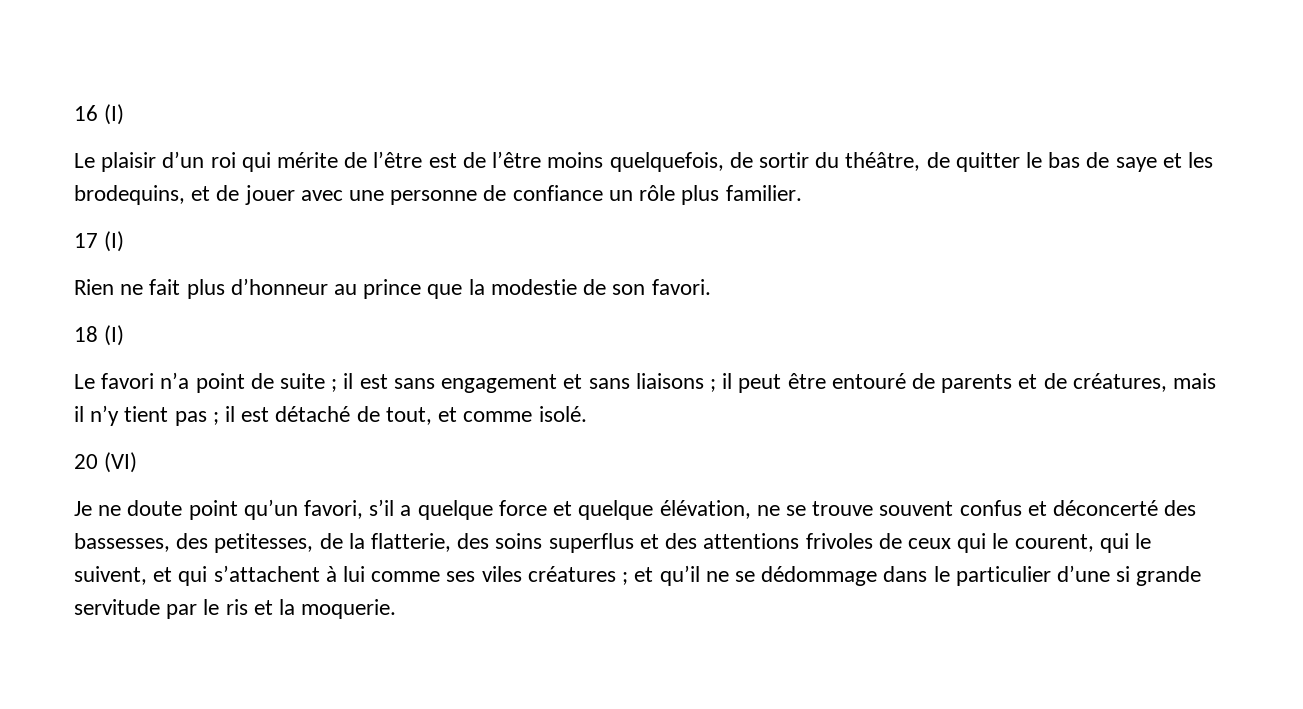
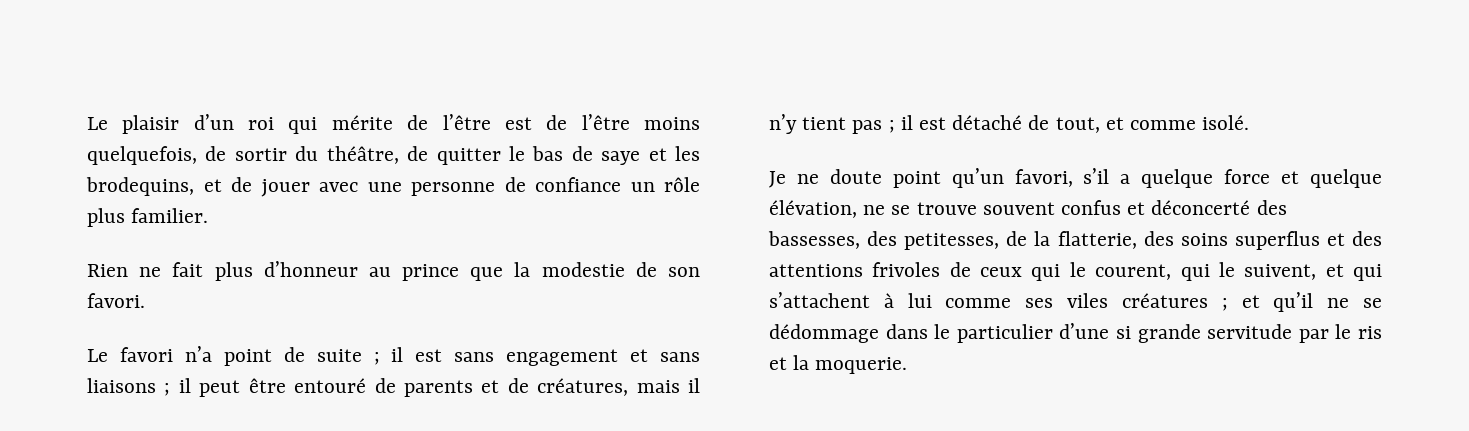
- 16 (I)
- 17 (I)
- 18 (I)
- 20 (VI)

